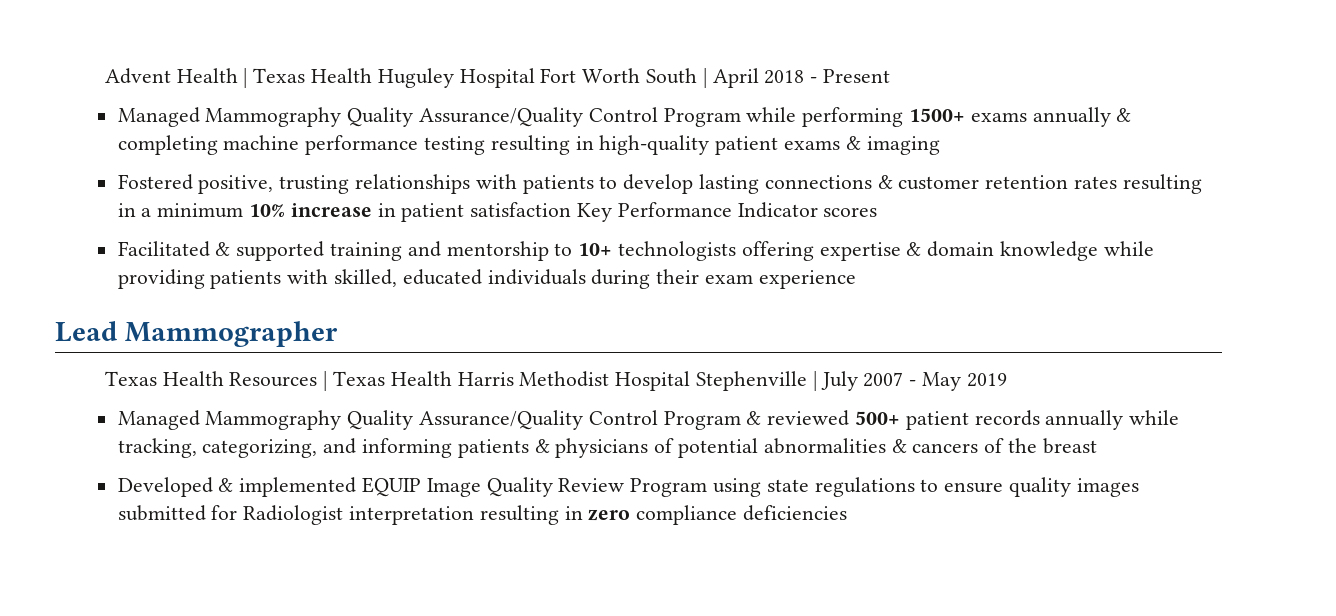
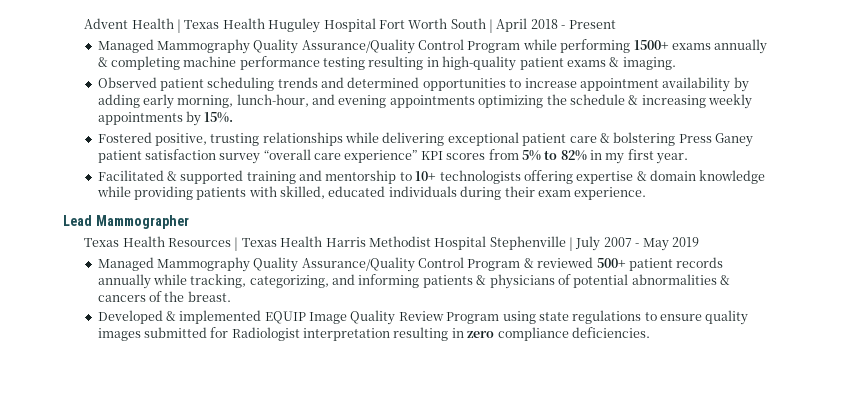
- Managed Mammography Quality Assurance/Quality Control Program while performing 1500+ exams annually & completing machine performance testing resulting in high-quality patient exams & imaging
- Fostered positive, trusting relationships with patients to develop lasting connections & customer retention rates resulting in a minimum 10% increase in patient satisfaction Key Performance Indicator scores
+ Managed Mammography Quality Assurance/Quality Control Program while performing 1500+ exams annually & completing machine performance testing resulting in high-quality patient exams & imaging.
+ Observed patient scheduling trends and determined opportunities to increase appointment availability by adding early morning, lunch-hour, and evening appointments optimizing the schedule & increasing weekly appointments by 15%.
+ Fostered positive, trusting relationships while delivering exceptional patient care & bolstering Press Ganey patient satisfaction survey “overall care experience” KPI scores from 5% to 82% in my first year.
- Facilitated & supported training and mentorship to 10+ technologists offering expertise & domain knowledge while providing patients with skilled, educated individuals during their exam experience
+ Facilitated & supported training and mentorship to 10+ technologists offering expertise & domain knowledge while providing patients with skilled, educated individuals during their exam experience.
- Managed Mammography Quality Assurance/Quality Control Program & reviewed 500+ patient records annually while tracking, categorizing, and informing patients & physicians of potential abnormalities & cancers of the breast
+ Managed Mammography Quality Assurance/Quality Control Program & reviewed 500+ patient records annually while tracking, categorizing, and informing patients & physicians of potential abnormalities & cancers of the breast.
- Developed & implemented EQUIP Image Quality Review Program using state regulations to ensure quality images submitted for Radiologist interpretation resulting in zero compliance deficiencies
+ Developed & implemented EQUIP Image Quality Review Program using state regulations to ensure quality images submitted for Radiologist interpretation resulting in zero compliance deficiencies.

